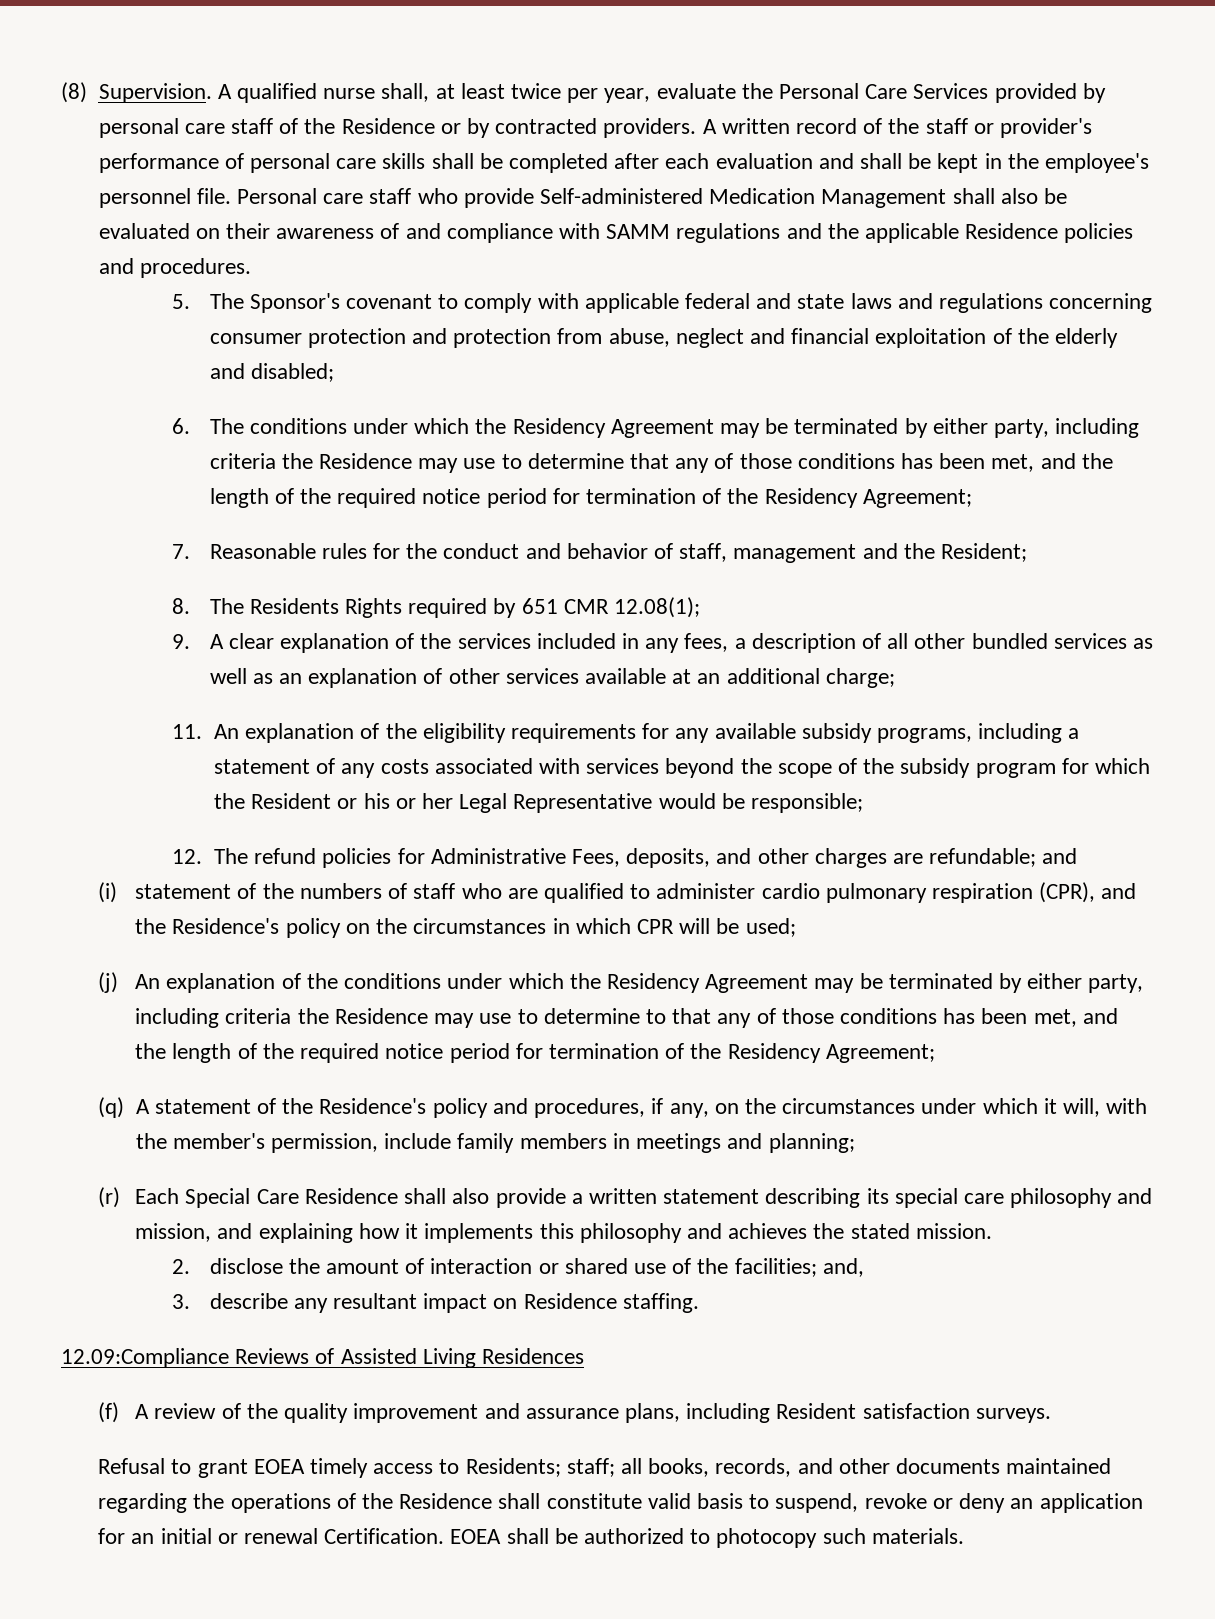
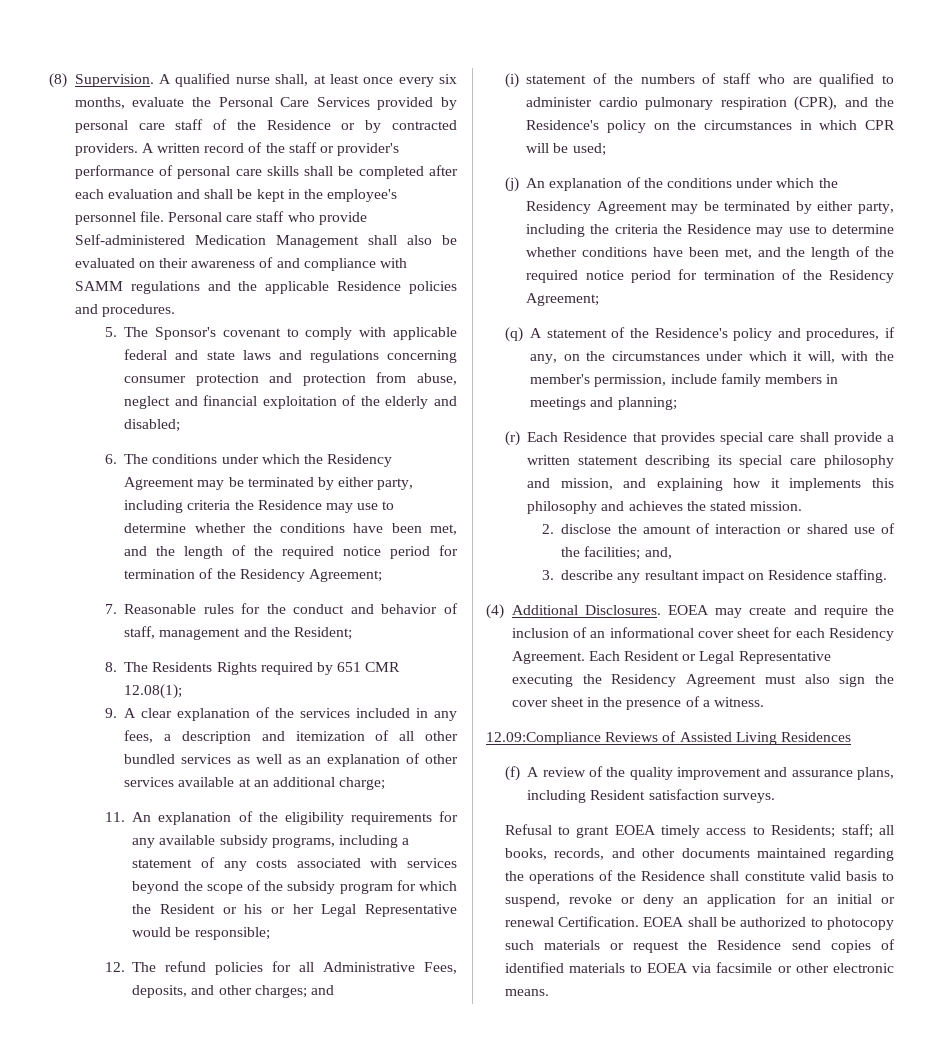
- A qualified nurse shall, at least twice per year, evaluate the Personal Care Services provided by personal care staff of the Residence or by contracted providers.
+ A qualified nurse shall, at least once every six months, evaluate the Personal Care Services provided by personal care staff of the Residence or by contracted providers.
- 6. The conditions under which the Residency Agreement may be terminated by either party, including criteria the Residence may use to determine that any of those conditions has been met, and the length of the required notice period for termination of the Residency Agreement;
+ 6. The conditions under which the Residency Agreement may be terminated by either party, including criteria the Residence may use to determine whether the conditions have been met, and the length of the required notice period for termination of the Residency Agreement;
- 9. A clear explanation of the services included in any fees, a description of all other bundled services as well as an explanation of other services available at an additional charge;
+ 9. A clear explanation of the services included in any fees, a description and itemization of all other bundled services as well as an explanation of other services available at an additional charge;
- 12. The refund policies for Administrative Fees, deposits, and other charges are refundable; and
+ 12. The refund policies for all Administrative Fees, deposits, and other charges; and
- (j) An explanation of the conditions under which the Residency Agreement may be terminated by either party, including criteria the Residence may use to determine to that any of those conditions has been met, and the length of the required notice period for termination of the Residency Agreement;
+ (j) An explanation of the conditions under which the Residency Agreement may be terminated by either party, including the criteria the Residence may use to determine whether conditions have been met, and the length of the required notice period for termination of the Residency Agreement;
- (r) Each Special Care Residence shall also provide a written statement describing its special care philosophy and mission, and explaining how it implements this philosophy and achieves the stated mission.
+ (r) Each Residence that provides special care shall provide a written statement describing its special care philosophy and mission, and explaining how it implements this philosophy and achieves the stated mission.
+ (4) Additional Disclosures. EOEA may create and require the inclusion of an informational cover sheet for each Residency Agreement. Each Resident or Legal Representative executing the Residency Agreement must also sign the cover sheet in the presence of a witness.
- EOEA shall be authorized to photocopy such materials.
+ EOEA shall be authorized to photocopy such materials or request the Residence send copies of identified materials to EOEA via facsimile or other electronic means.

